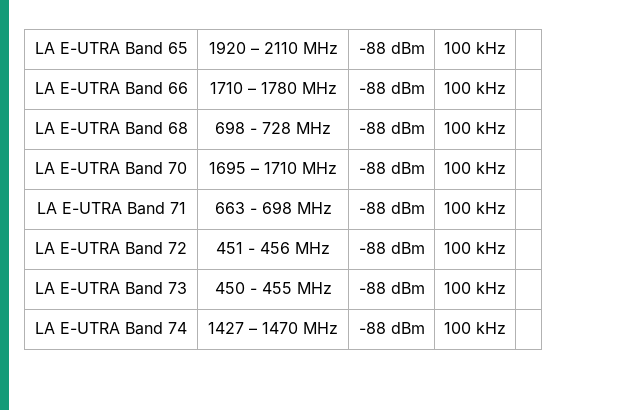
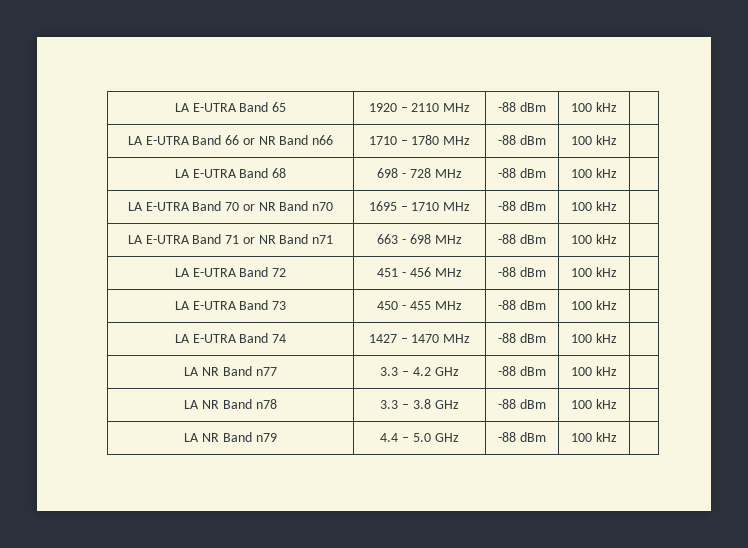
- LA E-UTRA Band 66 | 1710 – 1780 MHz | -88 dBm | 100 kHz |
+ LA E-UTRA Band 66 or NR Band n66 | 1710 – 1780 MHz | -88 dBm | 100 kHz |
- LA E-UTRA Band 70 | 1695 – 1710 MHz | -88 dBm | 100 kHz |
+ LA E-UTRA Band 70 or NR Band n70 | 1695 – 1710 MHz | -88 dBm | 100 kHz |
- LA E-UTRA Band 71 | 663 - 698 MHz | -88 dBm | 100 kHz |
+ LA E-UTRA Band 71 or NR Band n71 | 663 - 698 MHz | -88 dBm | 100 kHz |
+ LA NR Band n77 | 3.3 – 4.2 GHz | -88 dBm | 100 kHz |
+ LA NR Band n78 | 3.3 – 3.8 GHz | -88 dBm | 100 kHz |
+ LA NR Band n79 | 4.4 – 5.0 GHz | -88 dBm | 100 kHz |

